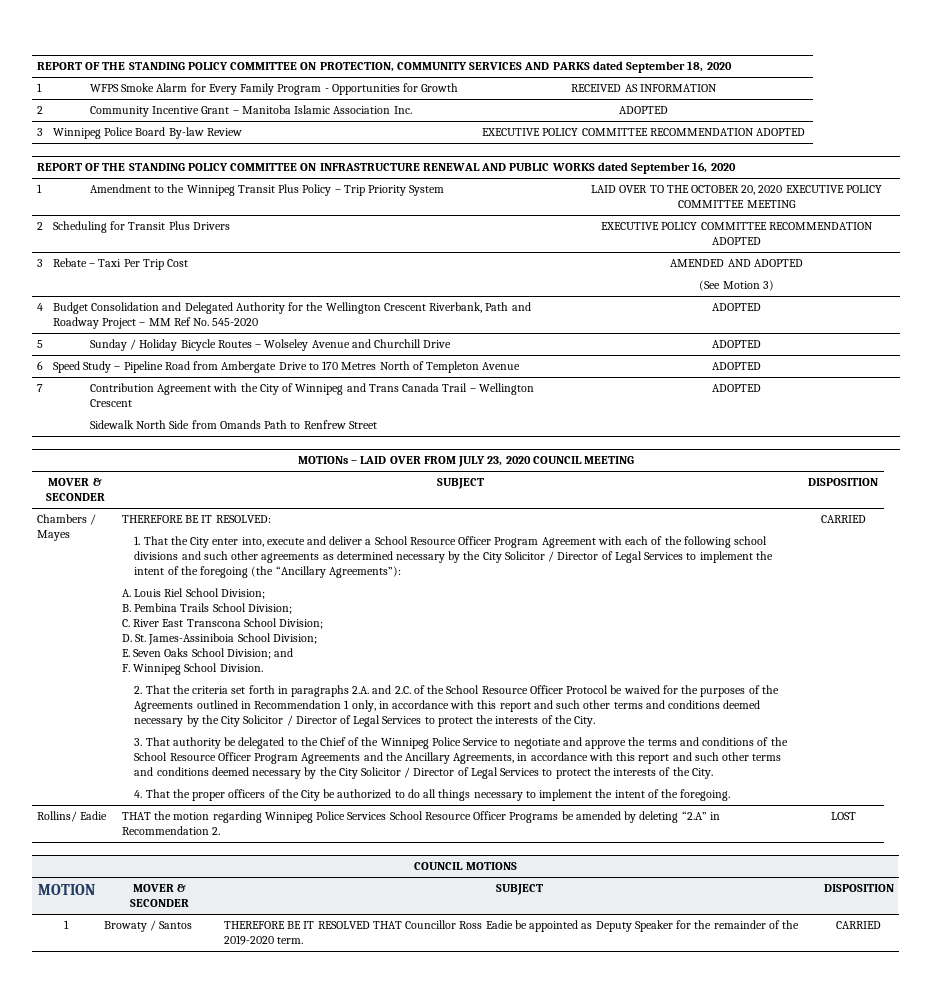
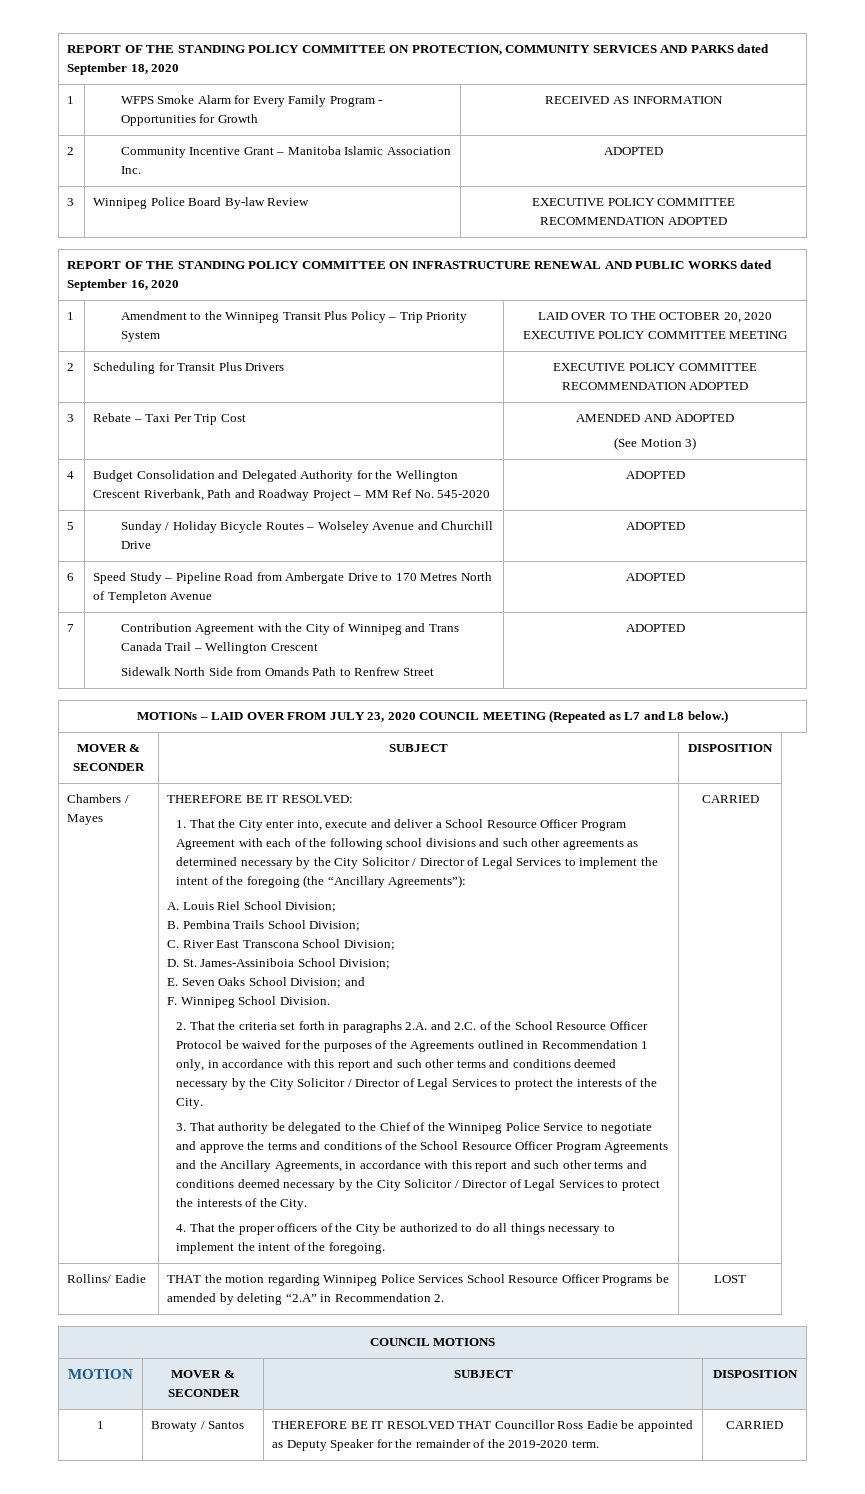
- MOTIONs – LAID OVER FROM JULY 23, 2020 COUNCIL MEETING
+ MOTIONs – LAID OVER FROM JULY 23, 2020 COUNCIL MEETING (Repeated as L7 and L8 below.)

